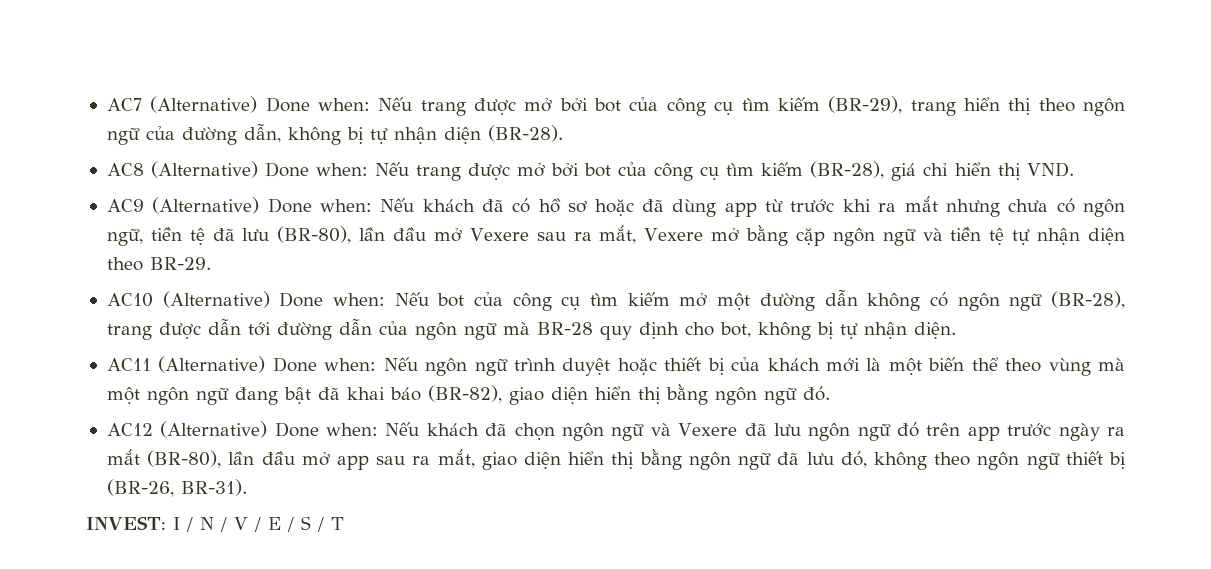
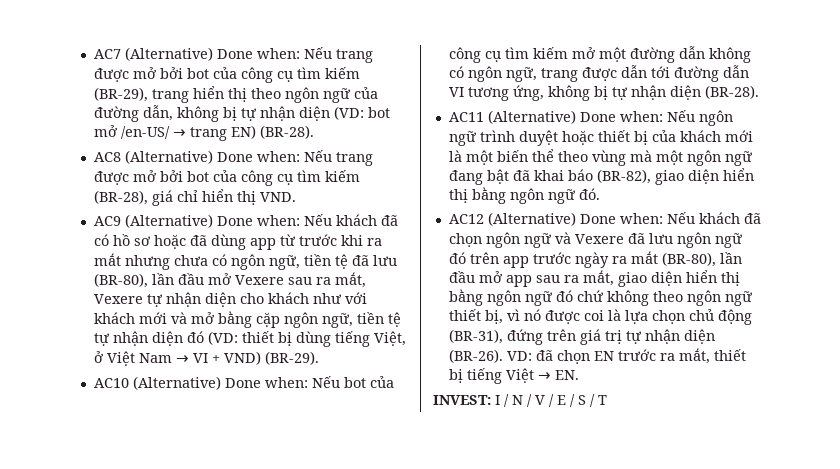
- AC7 (Alternative) Done when: Nếu trang được mở bởi bot của công cụ tìm kiếm (BR-29), trang hiển thị theo ngôn ngữ của đường dẫn, không bị tự nhận diện (BR-28).
+ AC7 (Alternative) Done when: Nếu trang được mở bởi bot của công cụ tìm kiếm (BR-29), trang hiển thị theo ngôn ngữ của đường dẫn, không bị tự nhận diện (VD: bot mở /en-US/ → trang EN) (BR-28).
- AC9 (Alternative) Done when: Nếu khách đã có hồ sơ hoặc đã dùng app từ trước khi ra mắt nhưng chưa có ngôn ngữ, tiền tệ đã lưu (BR-80), lần đầu mở Vexere sau ra mắt, Vexere mở bằng cặp ngôn ngữ và tiền tệ tự nhận diện theo BR-29.
+ AC9 (Alternative) Done when: Nếu khách đã có hồ sơ hoặc đã dùng app từ trước khi ra mắt nhưng chưa có ngôn ngữ, tiền tệ đã lưu (BR-80), lần đầu mở Vexere sau ra mắt, Vexere tự nhận diện cho khách như với khách mới và mở bằng cặp ngôn ngữ, tiền tệ tự nhận diện đó (VD: thiết bị dùng tiếng Việt, ở Việt Nam → VI + VND) (BR-29).
- AC10 (Alternative) Done when: Nếu bot của công cụ tìm kiếm mở một đường dẫn không có ngôn ngữ (BR-28), trang được dẫn tới đường dẫn của ngôn ngữ mà BR-28 quy định cho bot, không bị tự nhận diện.
+ AC10 (Alternative) Done when: Nếu bot của công cụ tìm kiếm mở một đường dẫn không có ngôn ngữ, trang được dẫn tới đường dẫn VI tương ứng, không bị tự nhận diện (BR-28).
- AC12 (Alternative) Done when: Nếu khách đã chọn ngôn ngữ và Vexere đã lưu ngôn ngữ đó trên app trước ngày ra mắt (BR-80), lần đầu mở app sau ra mắt, giao diện hiển thị bằng ngôn ngữ đã lưu đó, không theo ngôn ngữ thiết bị (BR-26, BR-31).
+ AC12 (Alternative) Done when: Nếu khách đã chọn ngôn ngữ và Vexere đã lưu ngôn ngữ đó trên app trước ngày ra mắt (BR-80), lần đầu mở app sau ra mắt, giao diện hiển thị bằng ngôn ngữ đó chứ không theo ngôn ngữ thiết bị, vì nó được coi là lựa chọn chủ động (BR-31), đứng trên giá trị tự nhận diện (BR-26). VD: đã chọn EN trước ra mắt, thiết bị tiếng Việt → EN.

